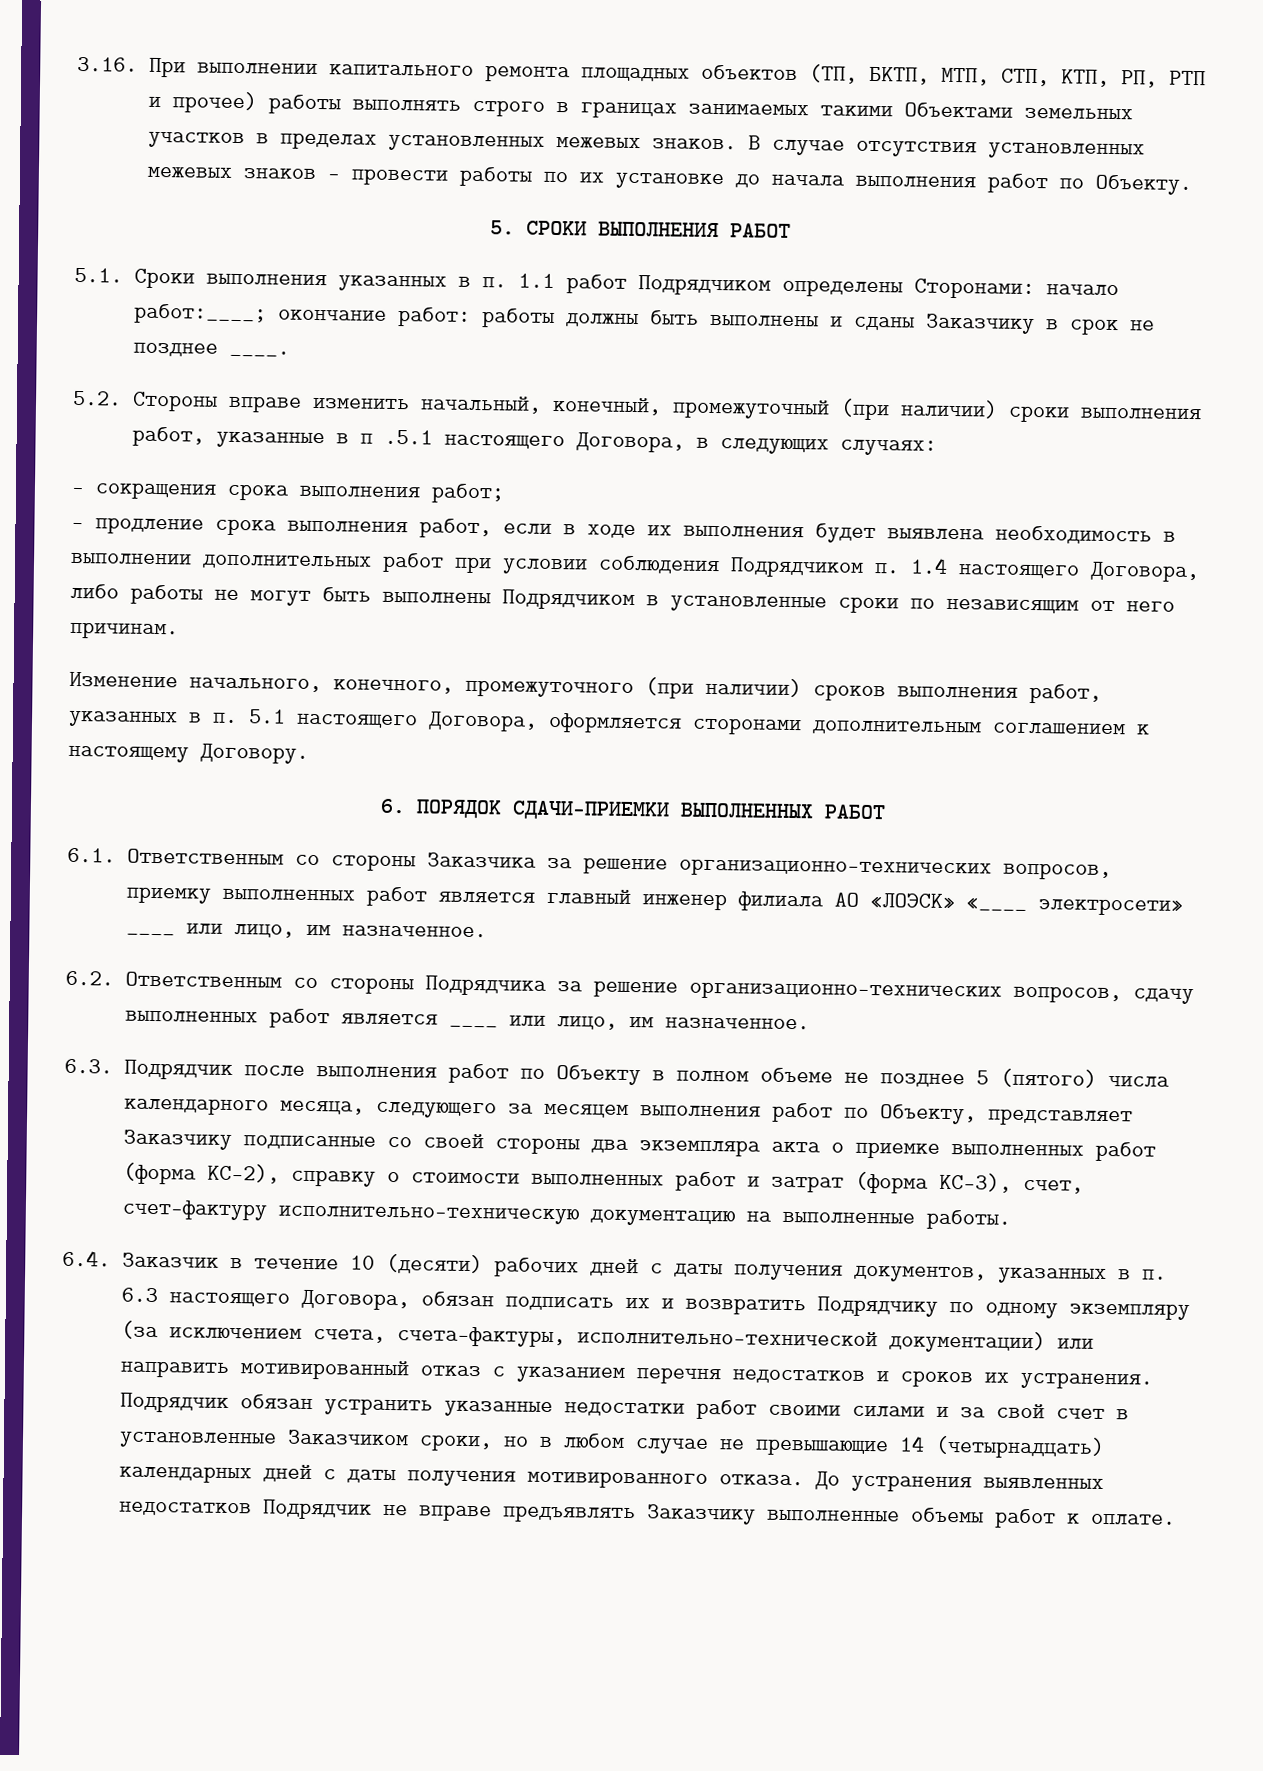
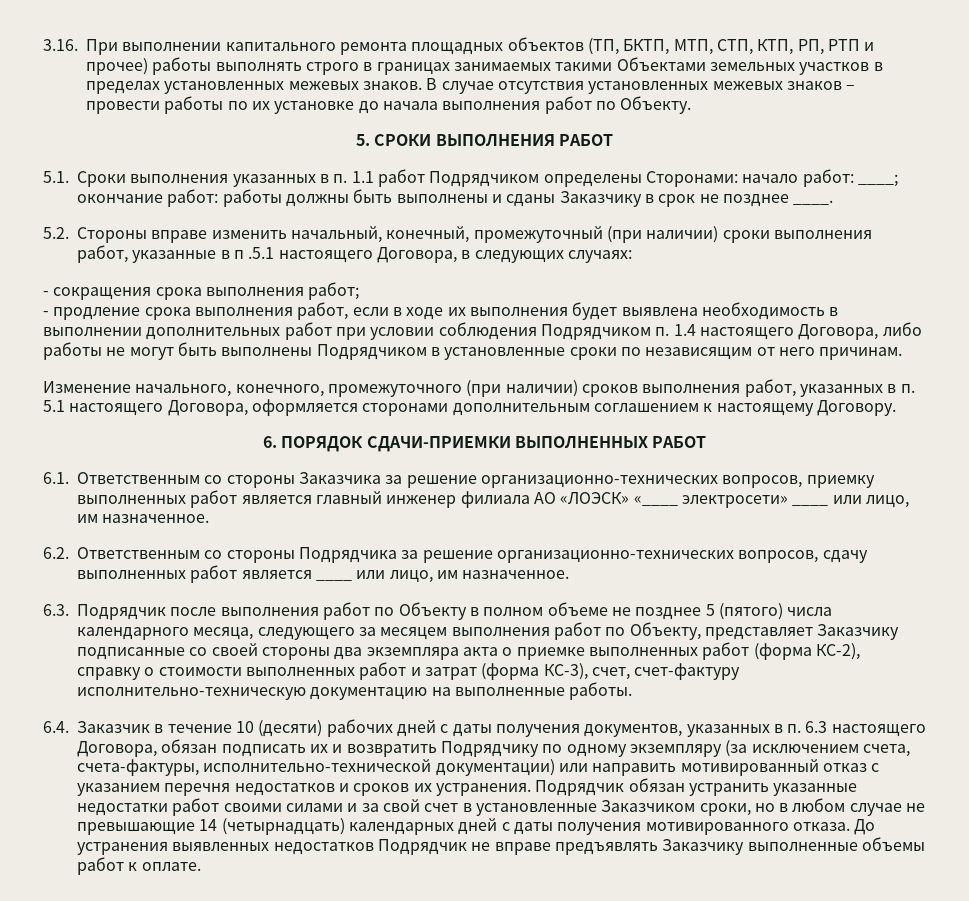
- 5.1. Сроки выполнения указанных в п. 1.1 работ Подрядчиком определены Сторонами: начало работ:____; окончание работ: работы должны быть выполнены и сданы Заказчику в срок не позднее ____.
+ 5.1. Сроки выполнения указанных в п. 1.1 работ Подрядчиком определены Сторонами: начало работ: ____; окончание работ: работы должны быть выполнены и сданы Заказчику в срок не позднее ____.

